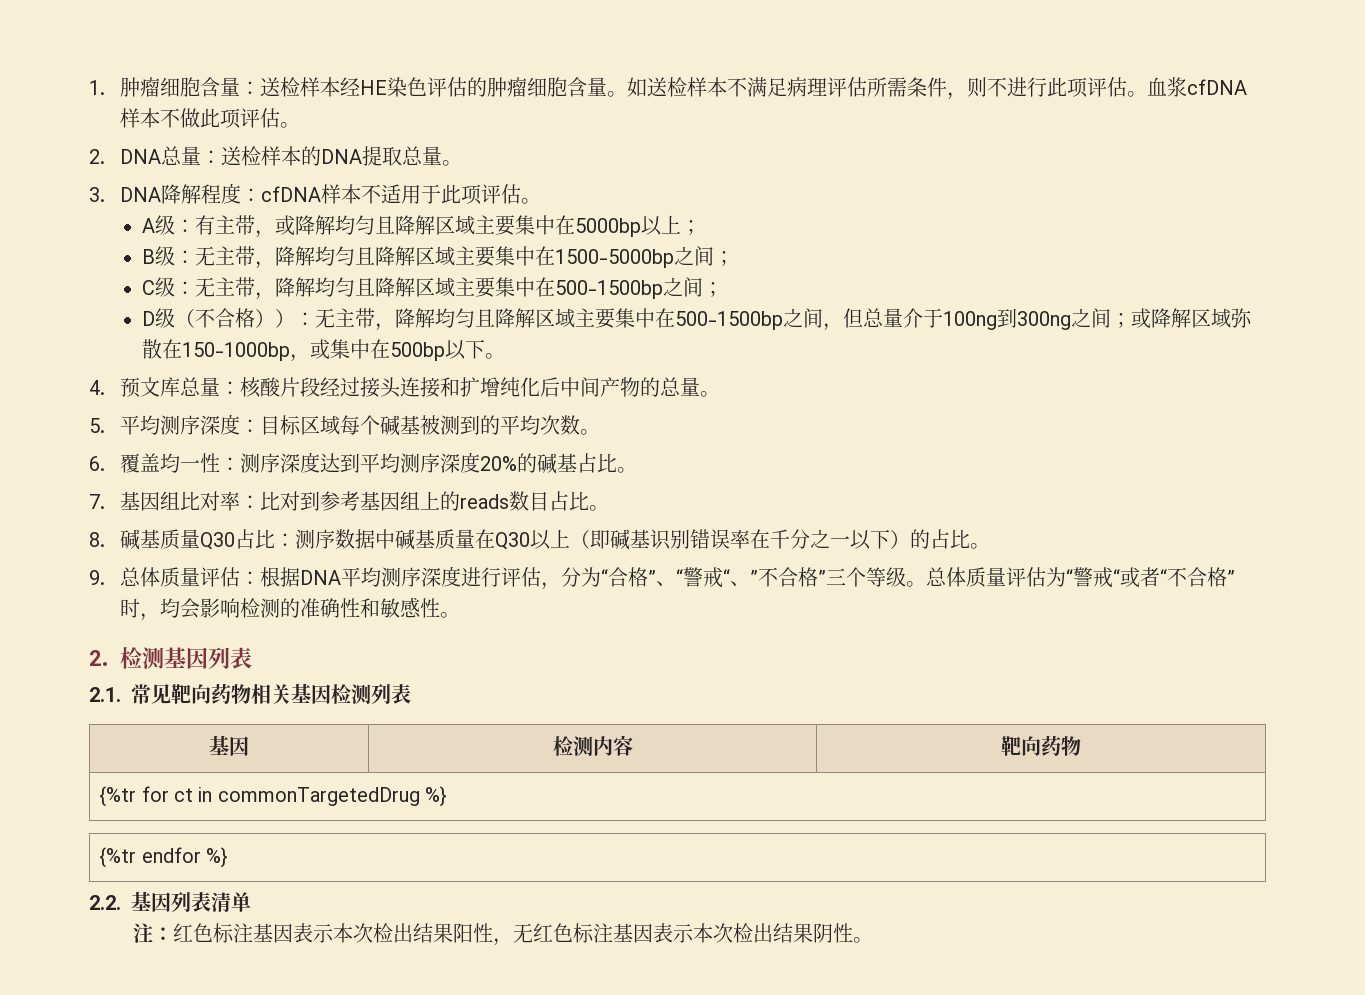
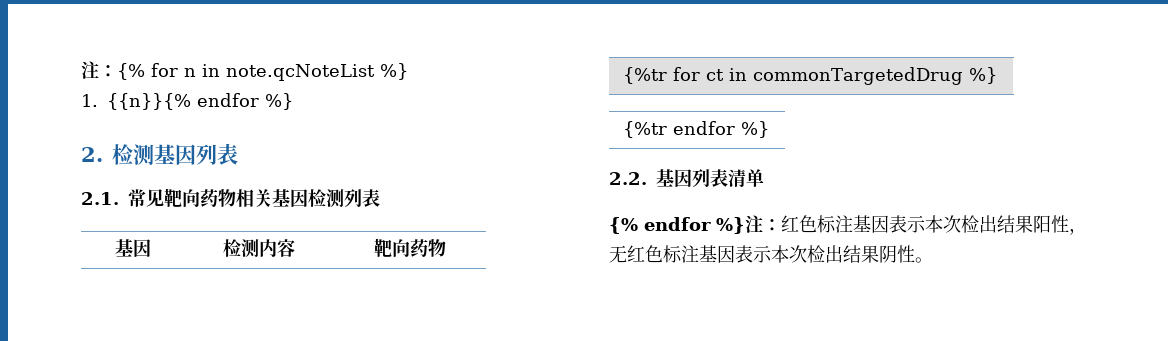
- 1.肿瘤细胞含量：送检样本经HE染色评估的肿瘤细胞含量。如送检样本不满足病理评估所需条件，则不进行此项评估。血浆cfDNA样本不做此项评估。
- 2. DNA总量：送检样本的DNA提取总量。
- 3. DNA降解程度：cfDNA样本不适用于此项评估。
- A级：有主带，或降解均匀且降解区域主要集中在5000bp以上；
- B级：无主带，降解均匀且降解区域主要集中在1500-5000bp之间；
- C级：无主带，降解均匀且降解区域主要集中在500-1500bp之间；
- D级（不合格））：无主带，降解均匀且降解区域主要集中在500-1500bp之间，但总量介于100ng到300ng之间；或降解区域弥散在150-1000bp，或集中在500bp以下。
- 4.预文库总量：核酸片段经过接头连接和扩增纯化后中间产物的总量。
- 5.平均测序深度：目标区域每个碱基被测到的平均次数。
- 6.覆盖均一性：测序深度达到平均测序深度20%的碱基占比。
- 7.基因组比对率：比对到参考基因组上的reads数目占比。
- 8.碱基质量Q30占比：测序数据中碱基质量在Q30以上（即碱基识别错误率在千分之一以下）的占比。
- 9.总体质量评估：根据DNA平均测序深度进行评估，分为“合格”、“警戒“、”不合格”三个等级。总体质量评估为“警戒“或者“不合格”时，均会影响检测的准确性和敏感性。
+ 注：{% for n in note.qcNoteList %}
+ 1. {{n}}{% endfor %}
- 注：红色标注基因表示本次检出结果阳性，无红色标注基因表示本次检出结果阴性。
+ {% endfor %}注：红色标注基因表示本次检出结果阳性，无红色标注基因表示本次检出结果阴性。

